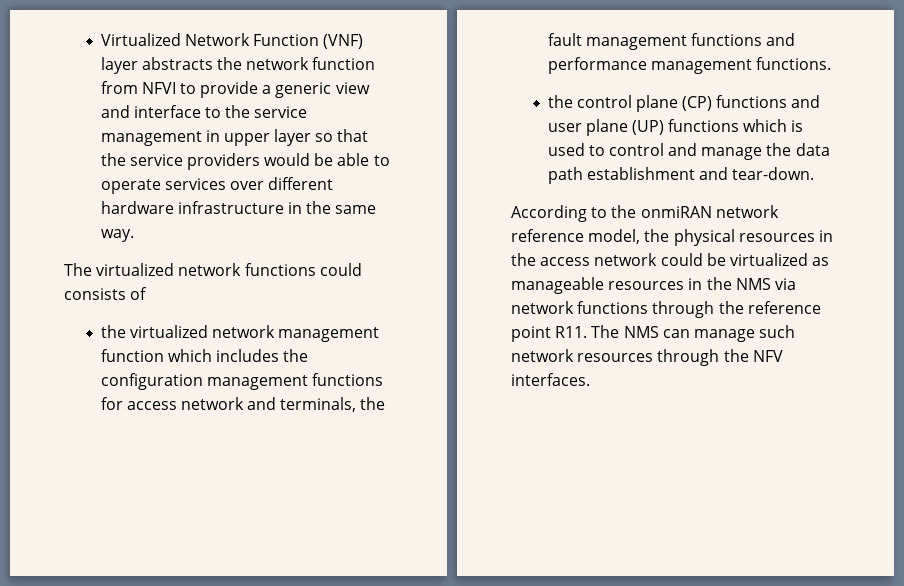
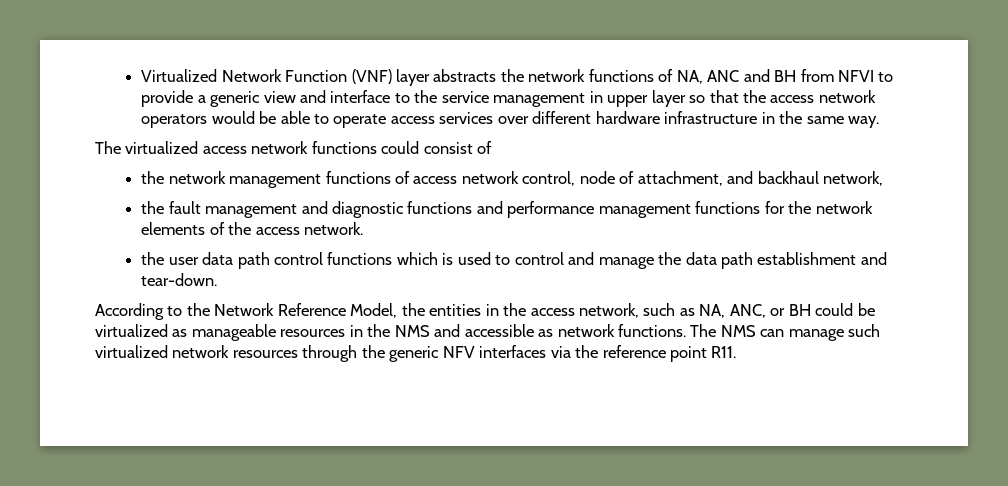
- Virtualized Network Function (VNF) layer abstracts the network function from NFVI to provide a generic view and interface to the service management in upper layer so that the service providers would be able to operate services over different hardware infrastructure in the same way.
+ Virtualized Network Function (VNF) layer abstracts the network functions of NA, ANC and BH from NFVI to provide a generic view and interface to the service management in upper layer so that the access network operators would be able to operate access services over different hardware infrastructure in the same way.
- The virtualized network functions could consists of
+ The virtualized access network functions could consist of
- the virtualized network management function which includes the configuration management functions for access network and terminals, the fault management functions and performance management functions.
- the control plane (CP) functions and user plane (UP) functions which is used to control and manage the data path establishment and tear-down.
+ the network management functions of access network control, node of attachment, and backhaul network,
+ the fault management and diagnostic functions and performance management functions for the network elements of the access network.
+ the user data path control functions which is used to control and manage the data path establishment and tear-down.
- According to the onmiRAN network reference model, the physical resources in the access network could be virtualized as manageable resources in the NMS via network functions through the reference point R11. The NMS can manage such network resources through the NFV interfaces.
+ According to the Network Reference Model, the entities in the access network, such as NA, ANC, or BH could be virtualized as manageable resources in the NMS and accessible as network functions. The NMS can manage such virtualized network resources through the generic NFV interfaces via the reference point R11.

